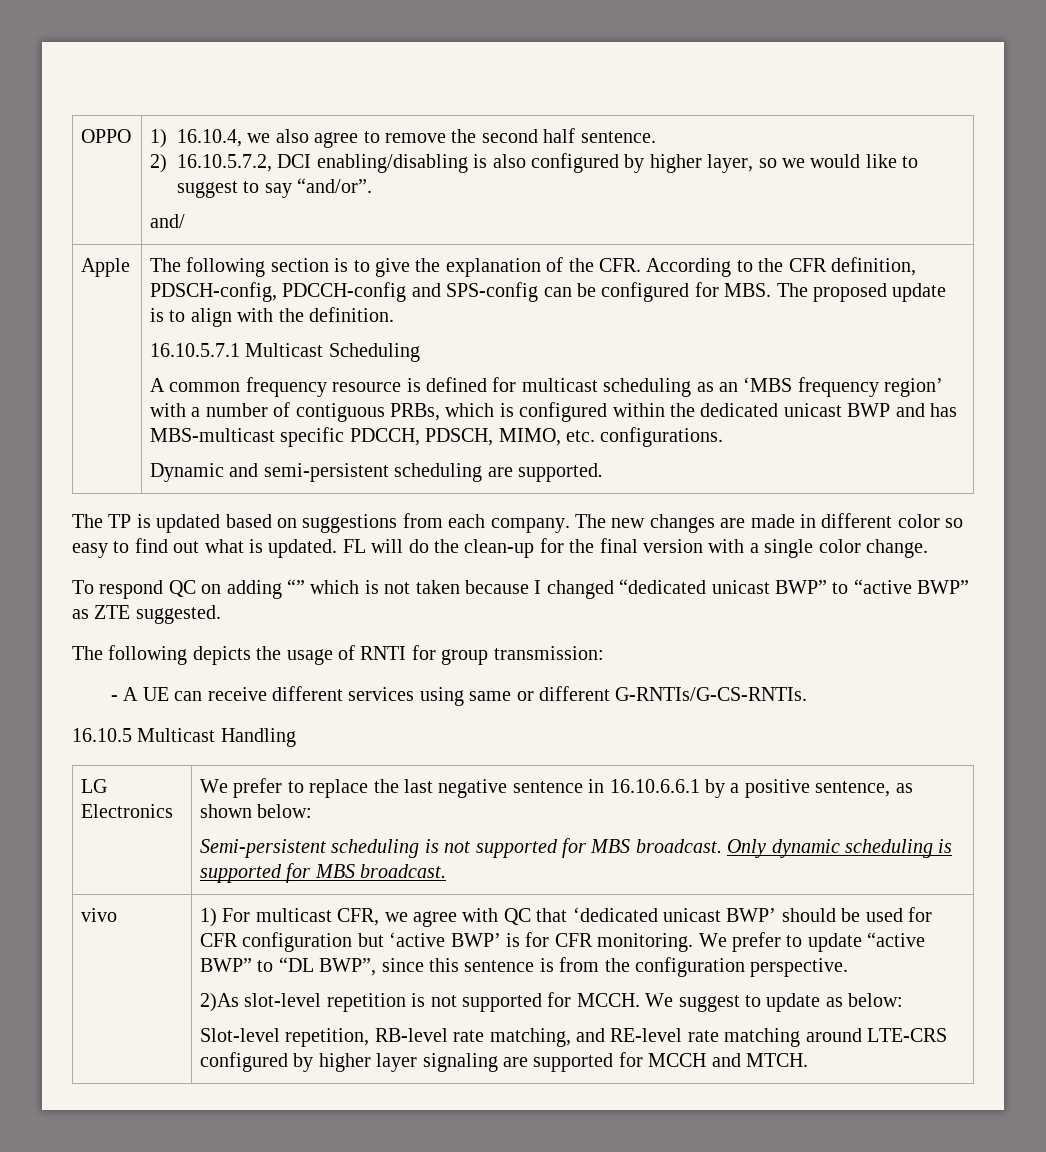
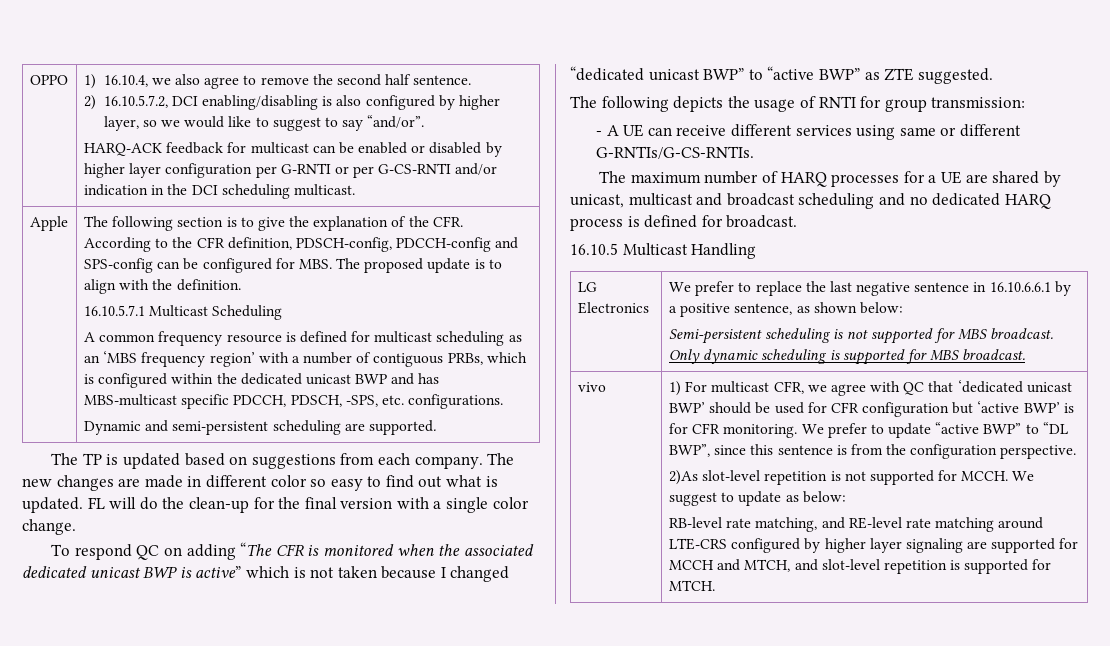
- and/
+ HARQ-ACK feedback for multicast can be enabled or disabled by higher layer configuration per G-RNTI or per G-CS-RNTI and/or indication in the DCI scheduling multicast.
- A common frequency resource is defined for multicast scheduling as an ‘MBS frequency region’ with a number of contiguous PRBs, which is configured within the dedicated unicast BWP and has MBS-multicast specific PDCCH, PDSCH, MIMO, etc. configurations.
+ A common frequency resource is defined for multicast scheduling as an ‘MBS frequency region’ with a number of contiguous PRBs, which is configured within the dedicated unicast BWP and has MBS-multicast specific PDCCH, PDSCH, -SPS, etc. configurations.
- To respond QC on adding “” which is not taken because I changed “dedicated unicast BWP” to “active BWP” as ZTE suggested.
+ To respond QC on adding “The CFR is monitored when the associated dedicated unicast BWP is active” which is not taken because I changed “dedicated unicast BWP” to “active BWP” as ZTE suggested.
+ The maximum number of HARQ processes for a UE are shared by unicast, multicast and broadcast scheduling and no dedicated HARQ process is defined for broadcast.
- Slot-level repetition, RB-level rate matching, and RE-level rate matching around LTE-CRS configured by higher layer signaling are supported for MCCH and MTCH.
+ RB-level rate matching, and RE-level rate matching around LTE-CRS configured by higher layer signaling are supported for MCCH and MTCH, and slot-level repetition is supported for MTCH.

